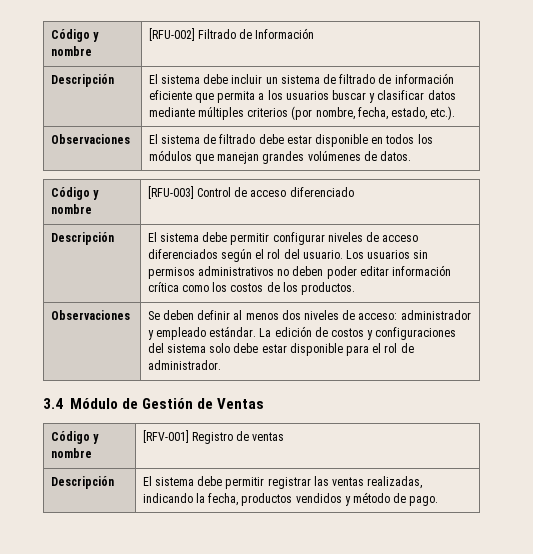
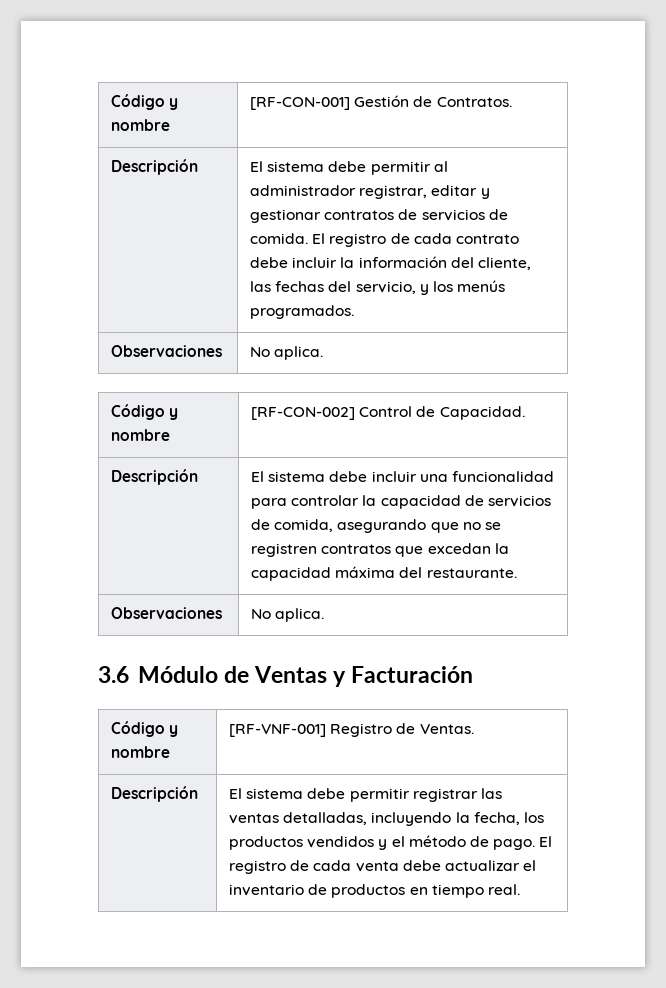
- Código y nombre | [RFU-002] Filtrado de Información
+ Código y nombre | [RF-CON-001] Gestión de Contratos.
+ Descripción | El sistema debe permitir al administrador registrar, editar y gestionar contratos de servicios de comida. El registro de cada contrato debe incluir la información del cliente, las fechas del servicio, y los menús programados.
+ Observaciones | No aplica.
+ Código y nombre | [RF-CON-002] Control de Capacidad.
- Descripción | El sistema debe incluir un sistema de filtrado de información eficiente que permita a los usuarios buscar y clasificar datos mediante múltiples criterios (por nombre, fecha, estado, etc.).
- Observaciones | El sistema de filtrado debe estar disponible en todos los módulos que manejan grandes volúmenes de datos.
- Código y nombre | [RFU-003] Control de acceso diferenciado
- Descripción | El sistema debe permitir configurar niveles de acceso diferenciados según el rol del usuario. Los usuarios sin permisos administrativos no deben poder editar información crítica como los costos de los productos.
- Observaciones | Se deben definir al menos dos niveles de acceso: administrador y empleado estándar. La edición de costos y configuraciones del sistema solo debe estar disponible para el rol de administrador.
- 3.4 Módulo de Gestión de Ventas
- Código y nombre | [RFV-001] Registro de ventas
+ Descripción | El sistema debe incluir una funcionalidad para controlar la capacidad de servicios de comida, asegurando que no se registren contratos que excedan la capacidad máxima del restaurante.
+ Observaciones | No aplica.
+ 3.6 Módulo de Ventas y Facturación
+ Código y nombre | [RF-VNF-001] Registro de Ventas.
- Descripción | El sistema debe permitir registrar las ventas realizadas, indicando la fecha, productos vendidos y método de pago.
+ Descripción | El sistema debe permitir registrar las ventas detalladas, incluyendo la fecha, los productos vendidos y el método de pago. El registro de cada venta debe actualizar el inventario de productos en tiempo real.

